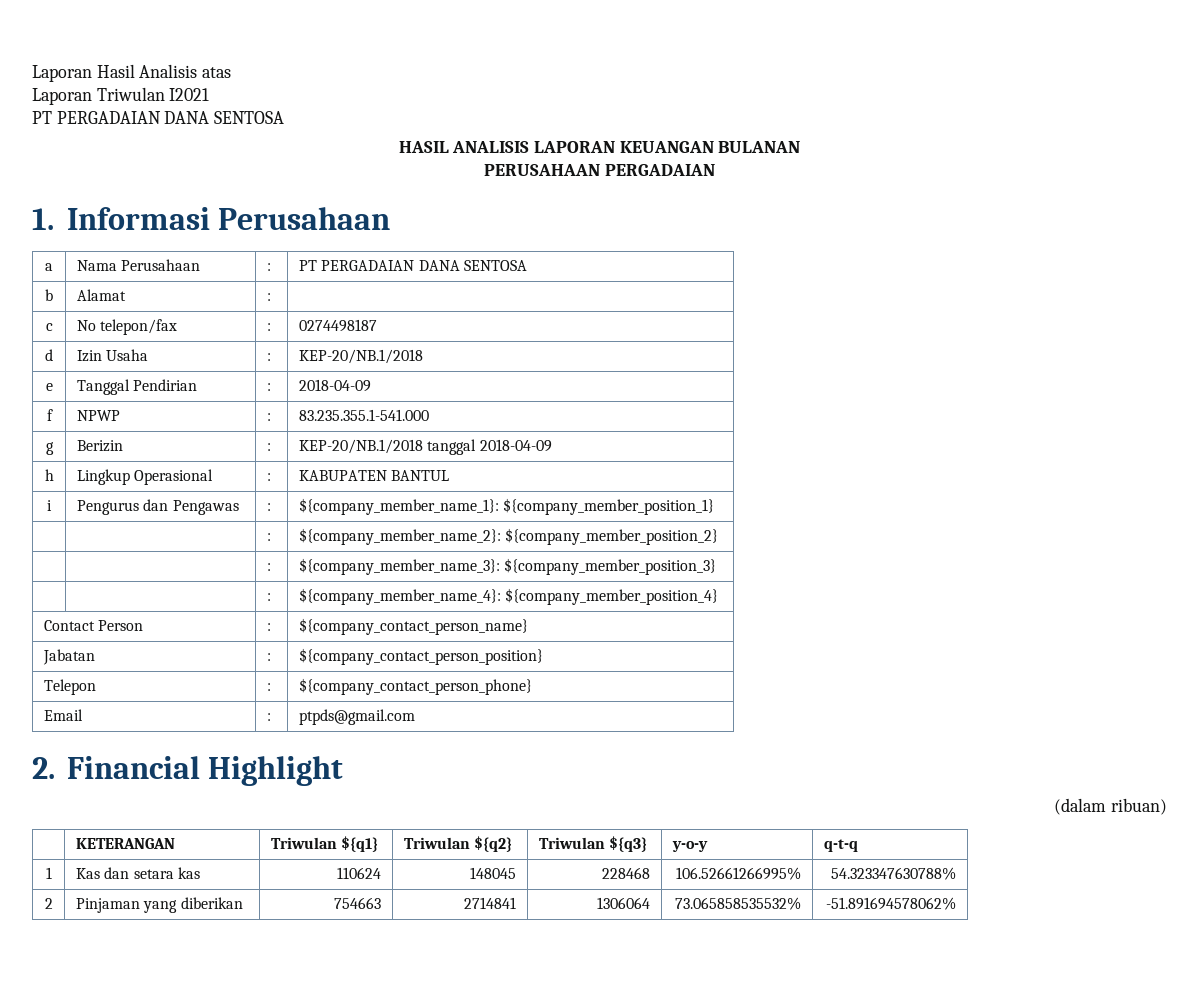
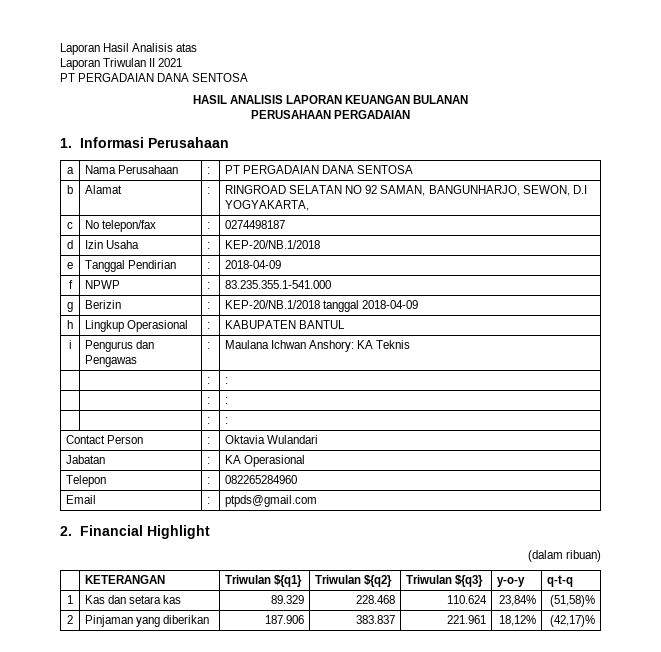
- Laporan Triwulan I2021
+ Laporan Triwulan II 2021
- b | Alamat | : |
+ b | Alamat | : | RINGROAD SELATAN NO 92 SAMAN, BANGUNHARJO, SEWON, D.I YOGYAKARTA,
- i | Pengurus dan Pengawas | : | ${company_member_name_1}: ${company_member_position_1}
- | | : | ${company_member_name_2}: ${company_member_position_2}
- | | : | ${company_member_name_3}: ${company_member_position_3}
- | | : | ${company_member_name_4}: ${company_member_position_4}
+ i | Pengurus dan Pengawas | : | Maulana Ichwan Anshory: KA Teknis
+ | | : | :
+ | | : | :
+ | | : | :
- Contact Person | : | ${company_contact_person_name}
+ Contact Person | : | Oktavia Wulandari
- Jabatan | : | ${company_contact_person_position}
+ Jabatan | : | KA Operasional
- Telepon | : | ${company_contact_person_phone}
+ Telepon | : | 082265284960
- 1 | Kas dan setara kas | 110624 | 148045 | 228468 | 106.52661266995% | 54.323347630788%
+ 1 | Kas dan setara kas | 89.329 | 228.468 | 110.624 | 23,84% | (51,58)%
- 2 | Pinjaman yang diberikan | 754663 | 2714841 | 1306064 | 73.065858535532% | -51.891694578062%
+ 2 | Pinjaman yang diberikan | 187.906 | 383.837 | 221.961 | 18,12% | (42,17)%

